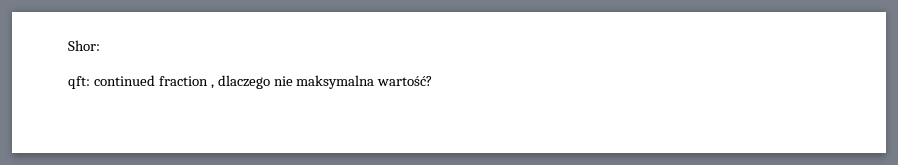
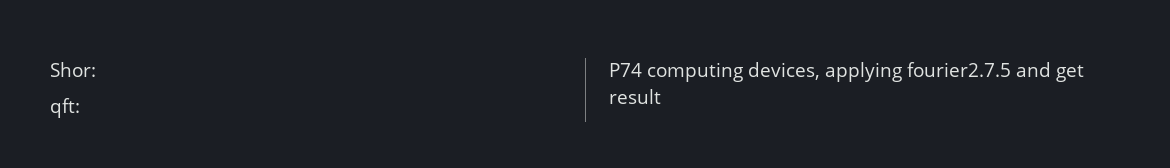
- qft: continued fraction , dlaczego nie maksymalna wartość?
+ qft:
+ P74 computing devices, applying fourier2.7.5 and get result

